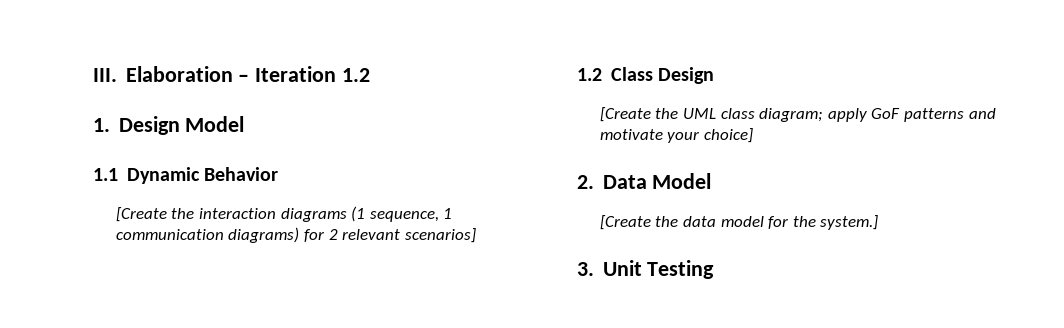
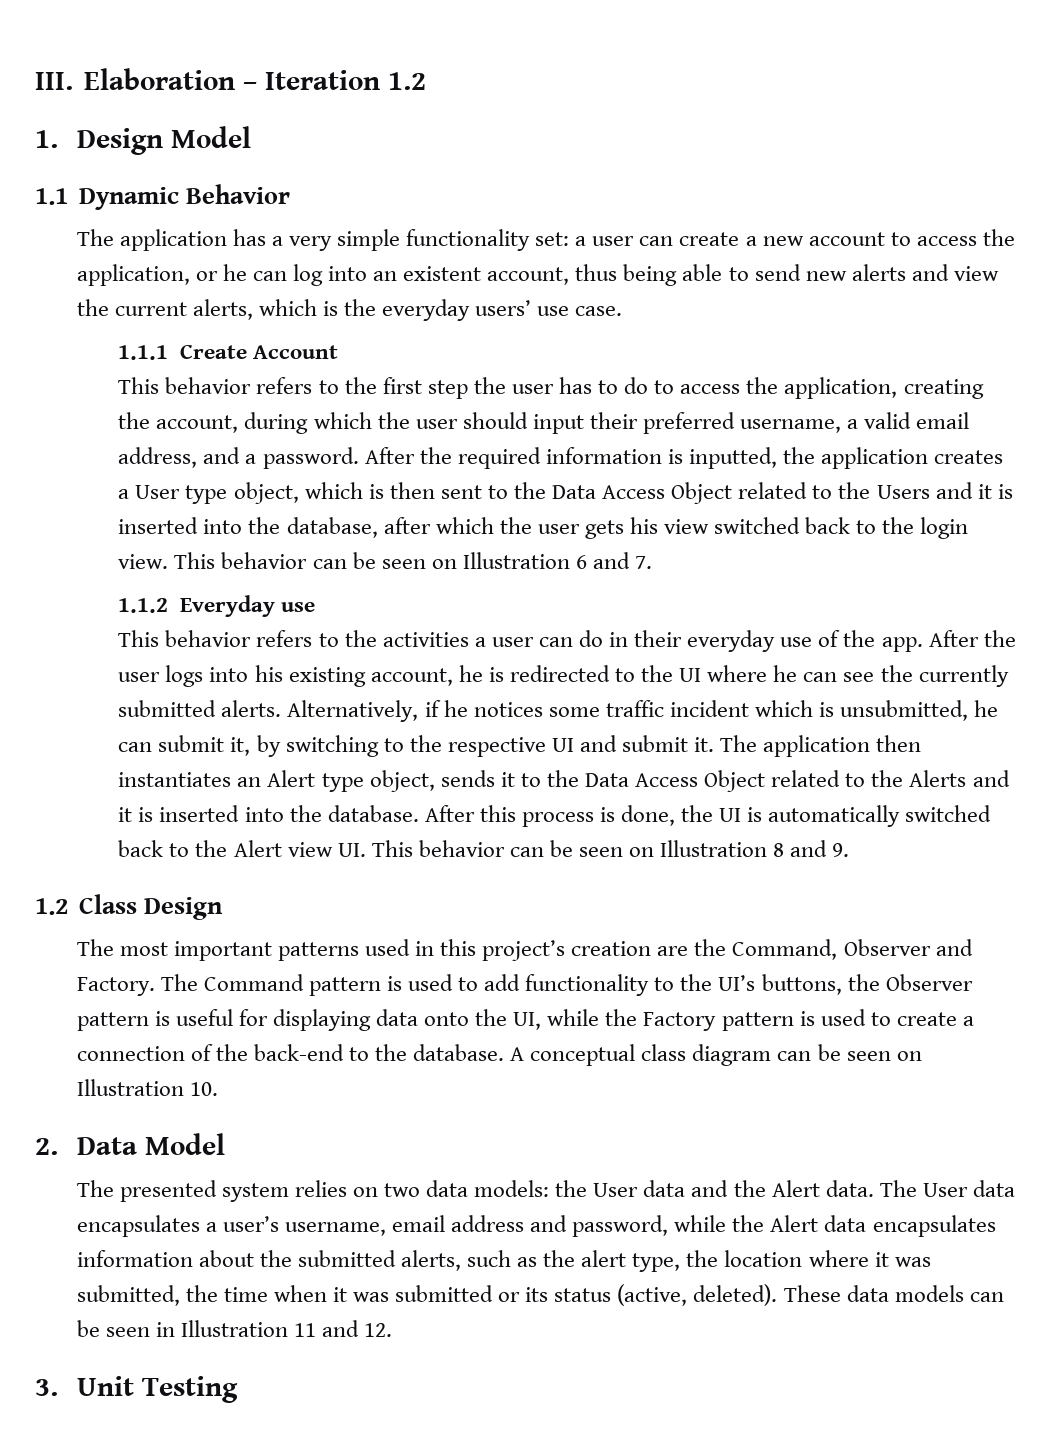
- [Create the interaction diagrams (1 sequence, 1 communication diagrams) for 2 relevant scenarios]
+ The application has a very simple functionality set: a user can create a new account to access the application, or he can log into an existent account, thus being able to send new alerts and view the current alerts, which is the everyday users’ use case.
+ 1.1.1 Create Account
+ This behavior refers to the first step the user has to do to access the application, creating the account, during which the user should input their preferred username, a valid email address, and a password. After the required information is inputted, the application creates a User type object, which is then sent to the Data Access Object related to the Users and it is inserted into the database, after which the user gets his view switched back to the login view. This behavior can be seen on Illustration 6 and 7.
+ 1.1.2 Everyday use
+ This behavior refers to the activities a user can do in their everyday use of the app. After the user logs into his existing account, he is redirected to the UI where he can see the currently submitted alerts. Alternatively, if he notices some traffic incident which is unsubmitted, he can submit it, by switching to the respective UI and submit it. The application then instantiates an Alert type object, sends it to the Data Access Object related to the Alerts and it is inserted into the database. After this process is done, the UI is automatically switched back to the Alert view UI. This behavior can be seen on Illustration 8 and 9.
  1.2 Class Design
- [Create the UML class diagram; apply GoF patterns and motivate your choice]
+ The most important patterns used in this project’s creation are the Command, Observer and Factory. The Command pattern is used to add functionality to the UI’s buttons, the Observer pattern is useful for displaying data onto the UI, while the Factory pattern is used to create a connection of the back-end to the database. A conceptual class diagram can be seen on Illustration 10.
  2. Data Model
- [Create the data model for the system.]
+ The presented system relies on two data models: the User data and the Alert data. The User data encapsulates a user’s username, email address and password, while the Alert data encapsulates information about the submitted alerts, such as the alert type, the location where it was submitted, the time when it was submitted or its status (active, deleted). These data models can be seen in Illustration 11 and 12.

